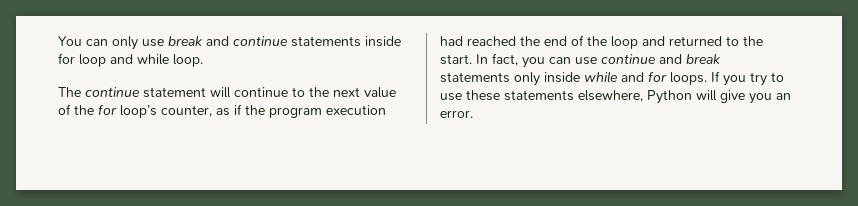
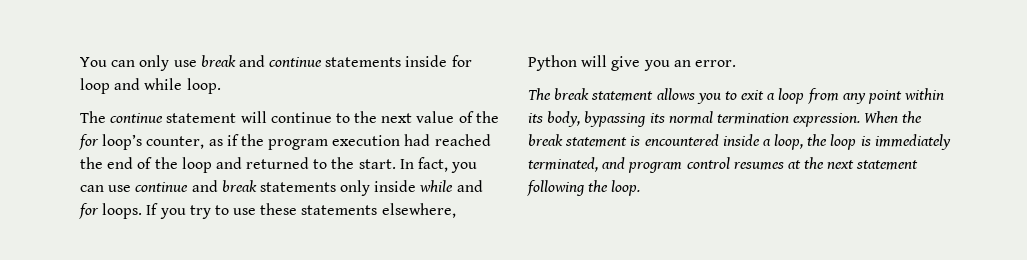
+ The break statement allows you to exit a loop from any point within its body, bypassing its normal termination expression. When the break statement is encountered inside a loop, the loop is immediately terminated, and program control resumes at the next statement following the loop.

